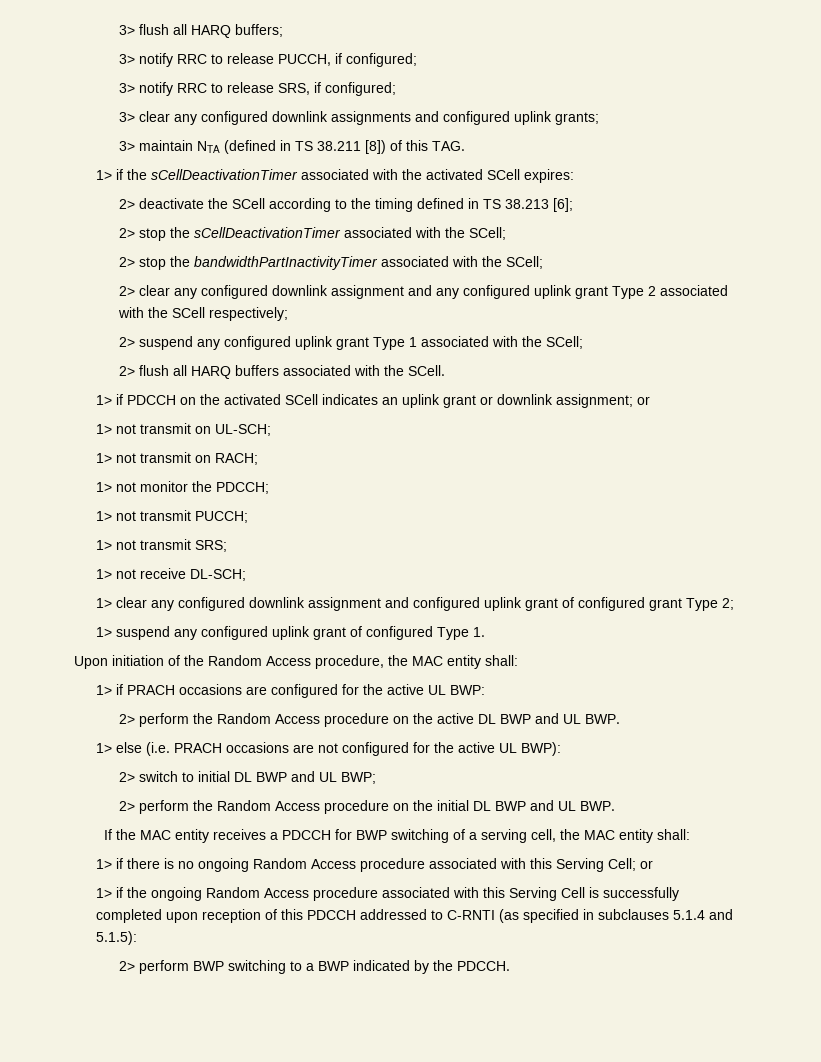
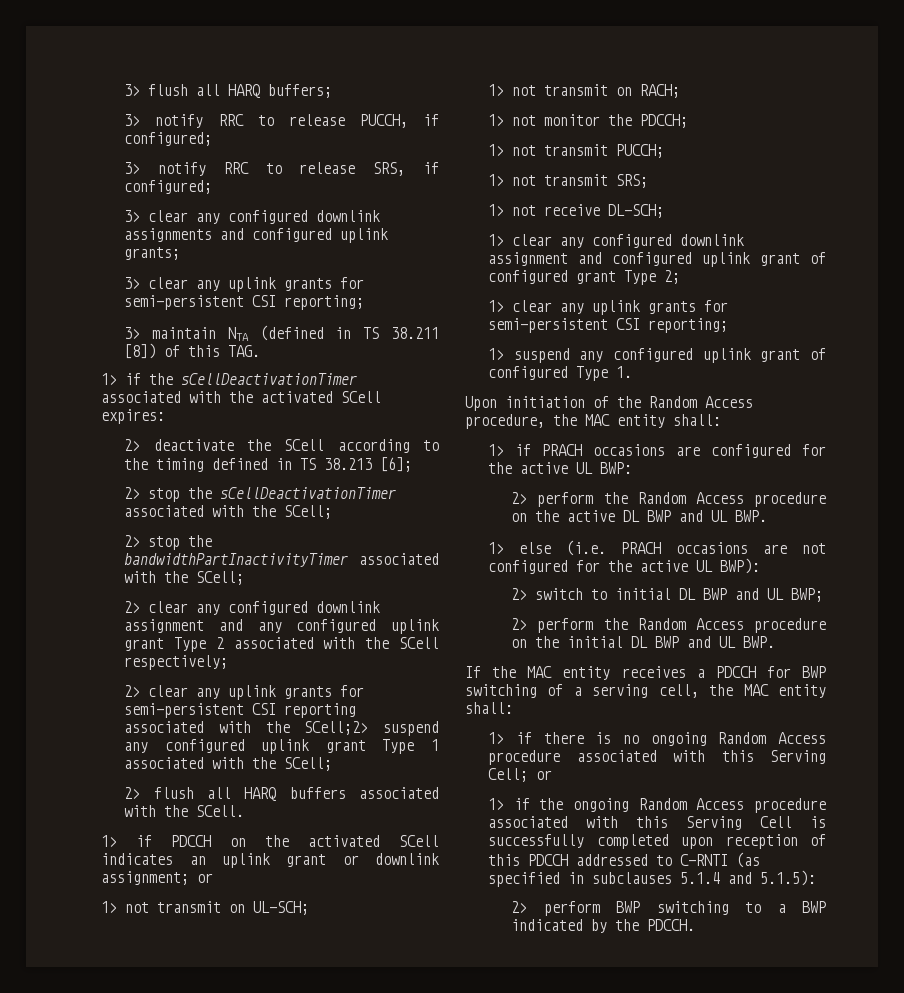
+ 3> clear any uplink grants for semi-persistent CSI reporting;
- 2> suspend any configured uplink grant Type 1 associated with the SCell;
+ 2> clear any uplink grants for semi-persistent CSI reporting associated with the SCell;2> suspend any configured uplink grant Type 1 associated with the SCell;
+ 1> clear any uplink grants for semi-persistent CSI reporting;

